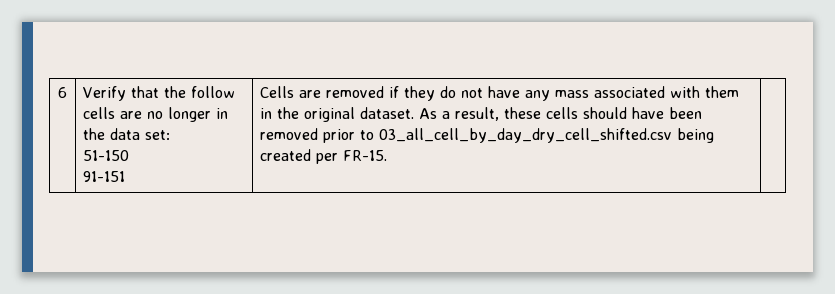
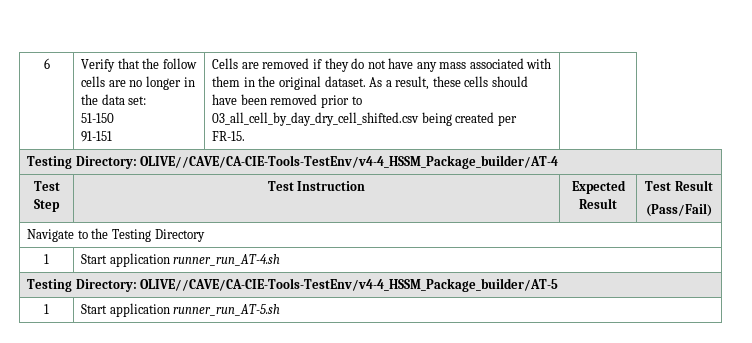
+ Testing Directory: OLIVE//CAVE/CA-CIE-Tools-TestEnv/v4-4_HSSM_Package_builder/AT-4
+ Test Step | Test Instruction | Expected Result | Test Result
+ (Pass/Fail)
+ Navigate to the Testing Directory
+ 1 | Start application runner_run_AT-4.sh
+ Testing Directory: OLIVE//CAVE/CA-CIE-Tools-TestEnv/v4-4_HSSM_Package_builder/AT-5
+ 1 | Start application runner_run_AT-5.sh

